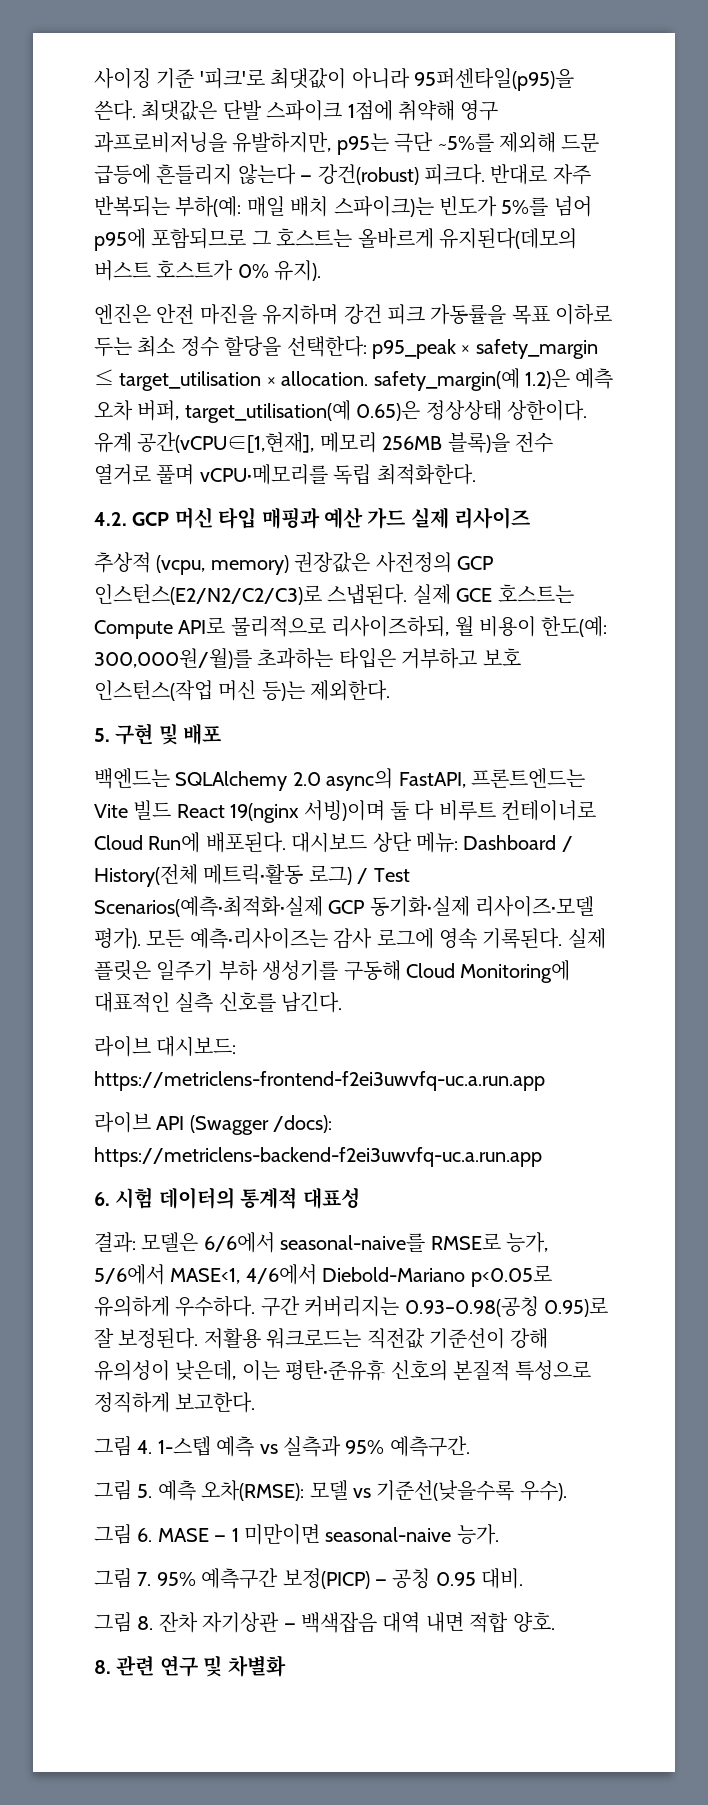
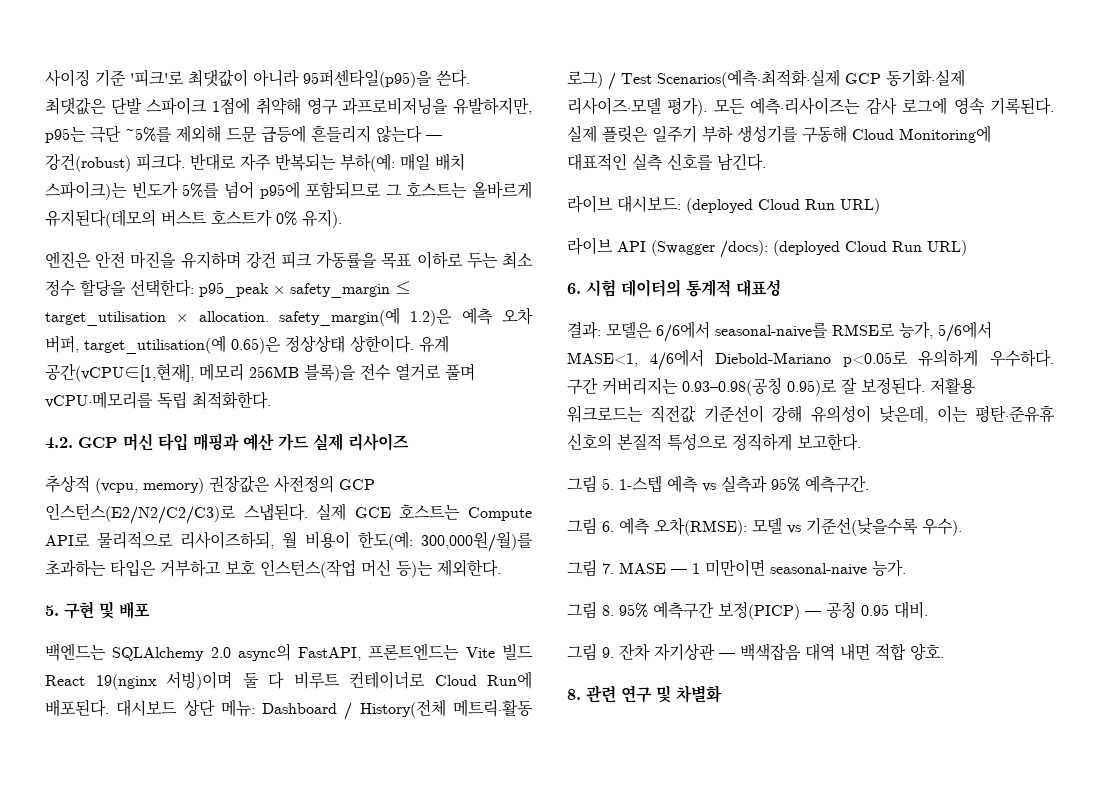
- 라이브 대시보드: https://metriclens-frontend-f2ei3uwvfq-uc.a.run.app
+ 라이브 대시보드: (deployed Cloud Run URL)
- 라이브 API (Swagger /docs): https://metriclens-backend-f2ei3uwvfq-uc.a.run.app
+ 라이브 API (Swagger /docs): (deployed Cloud Run URL)
- 그림 4. 1-스텝 예측 vs 실측과 95% 예측구간.
+ 그림 5. 1-스텝 예측 vs 실측과 95% 예측구간.
- 그림 5. 예측 오차(RMSE): 모델 vs 기준선(낮을수록 우수).
+ 그림 6. 예측 오차(RMSE): 모델 vs 기준선(낮을수록 우수).
- 그림 6. MASE — 1 미만이면 seasonal-naive 능가.
+ 그림 7. MASE — 1 미만이면 seasonal-naive 능가.
- 그림 7. 95% 예측구간 보정(PICP) — 공칭 0.95 대비.
+ 그림 8. 95% 예측구간 보정(PICP) — 공칭 0.95 대비.
- 그림 8. 잔차 자기상관 — 백색잡음 대역 내면 적합 양호.
+ 그림 9. 잔차 자기상관 — 백색잡음 대역 내면 적합 양호.

